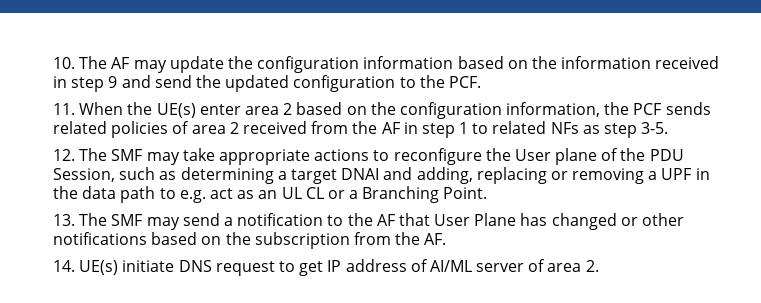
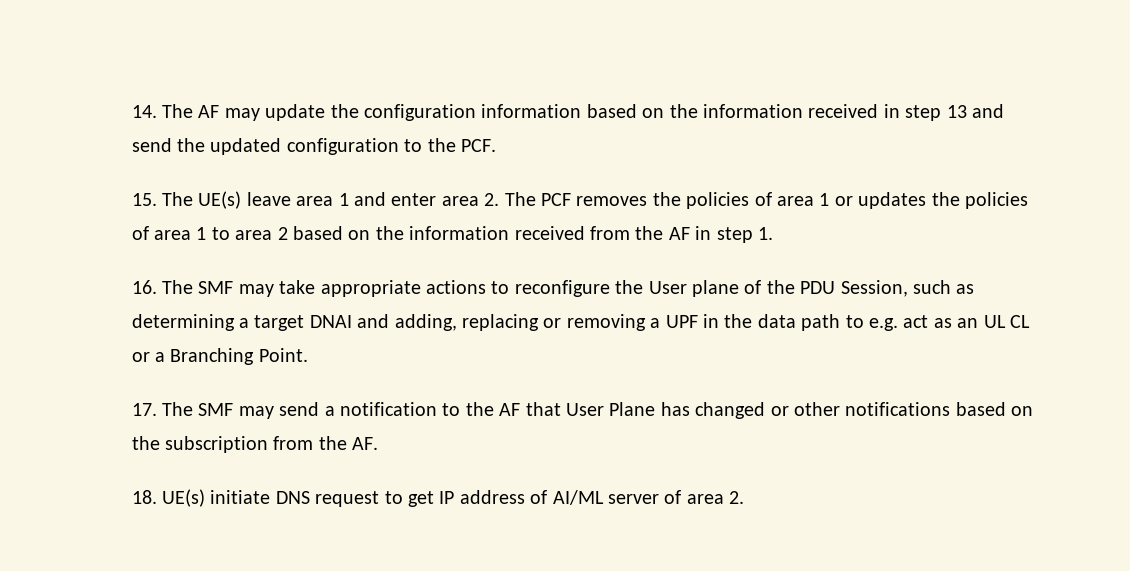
- 10. The AF may update the configuration information based on the information received in step 9 and send the updated configuration to the PCF.
+ 14. The AF may update the configuration information based on the information received in step 13 and send the updated configuration to the PCF.
- 11. When the UE(s) enter area 2 based on the configuration information, the PCF sends related policies of area 2 received from the AF in step 1 to related NFs as step 3-5.
- 12. The SMF may take appropriate actions to reconfigure the User plane of the PDU Session, such as determining a target DNAI and adding, replacing or removing a UPF in the data path to e.g. act as an UL CL or a Branching Point.
+ 15. The UE(s) leave area 1 and enter area 2. The PCF removes the policies of area 1 or updates the policies of area 1 to area 2 based on the information received from the AF in step 1.
+ 16. The SMF may take appropriate actions to reconfigure the User plane of the PDU Session, such as determining a target DNAI and adding, replacing or removing a UPF in the data path to e.g. act as an UL CL or a Branching Point.
- 13. The SMF may send a notification to the AF that User Plane has changed or other notifications based on the subscription from the AF.
+ 17. The SMF may send a notification to the AF that User Plane has changed or other notifications based on the subscription from the AF.
- 14. UE(s) initiate DNS request to get IP address of AI/ML server of area 2.
+ 18. UE(s) initiate DNS request to get IP address of AI/ML server of area 2.

